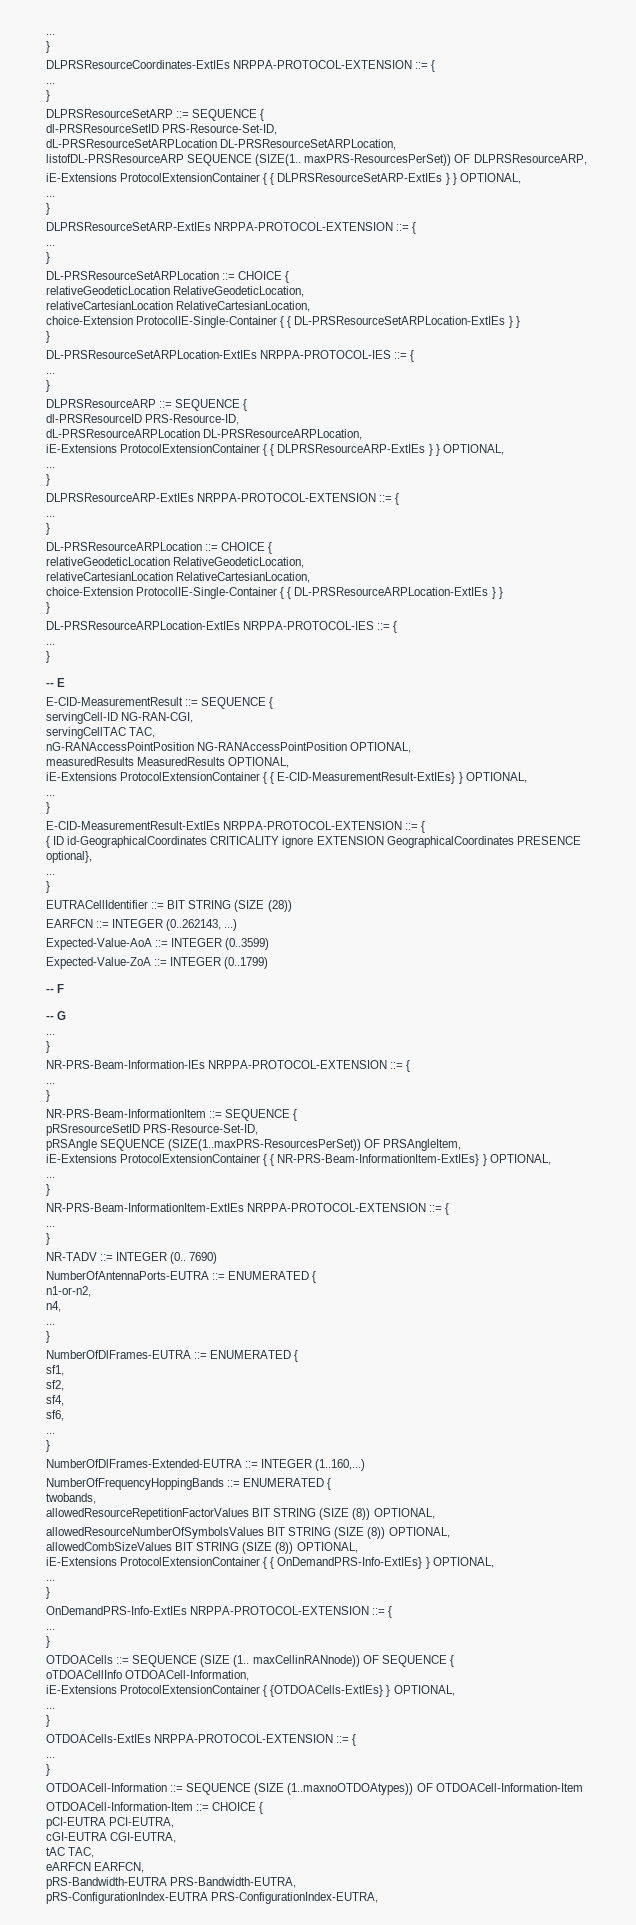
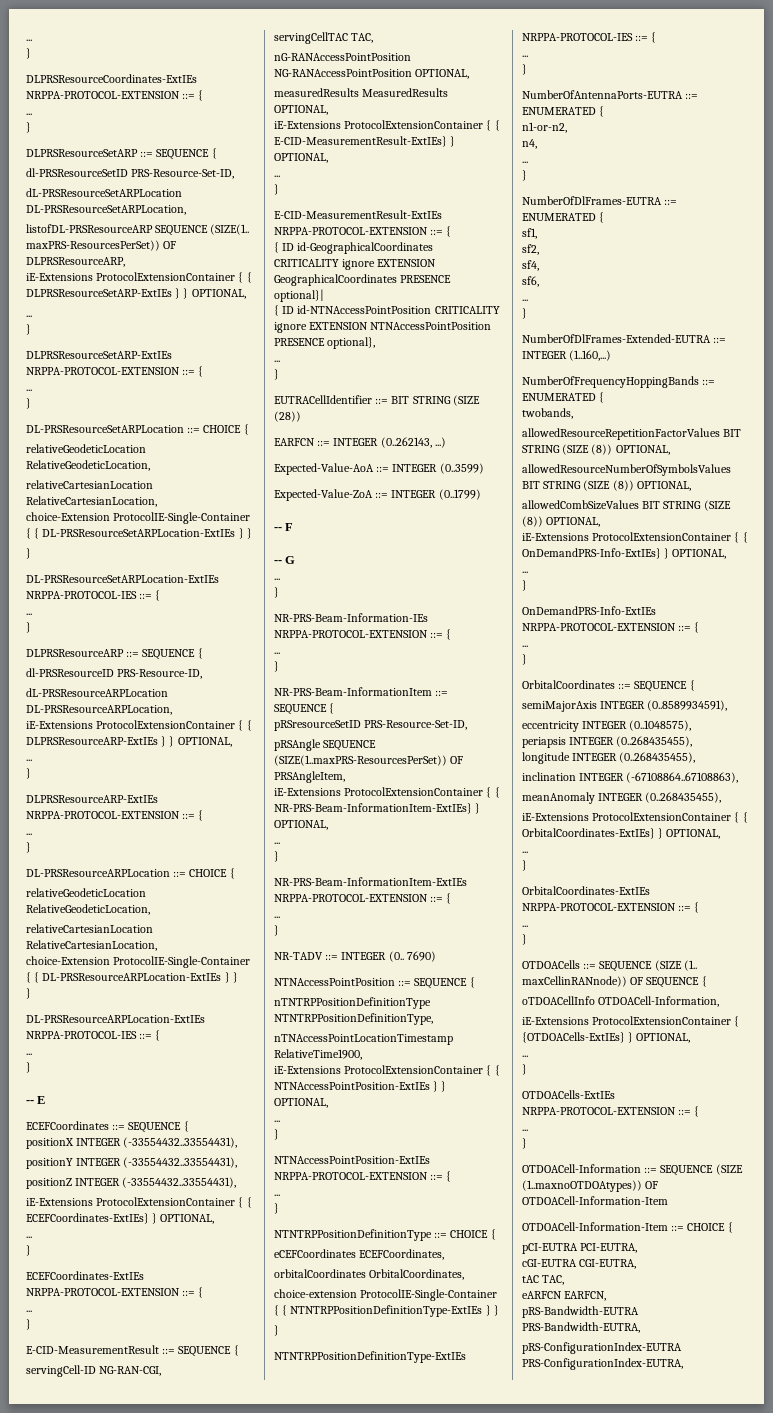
+ ECEFCoordinates ::= SEQUENCE {
+ positionX INTEGER (-33554432..33554431),
+ positionY INTEGER (-33554432..33554431),
+ positionZ INTEGER (-33554432..33554431),
+ iE-Extensions ProtocolExtensionContainer { { ECEFCoordinates-ExtIEs} } OPTIONAL,
+ ...
+ }
+ ECEFCoordinates-ExtIEs NRPPA-PROTOCOL-EXTENSION ::= {
+ ...
+ }
- { ID id-GeographicalCoordinates CRITICALITY ignore EXTENSION GeographicalCoordinates PRESENCE optional},
+ { ID id-GeographicalCoordinates CRITICALITY ignore EXTENSION GeographicalCoordinates PRESENCE optional}|
+ { ID id-NTNAccessPointPosition CRITICALITY ignore EXTENSION NTNAccessPointPosition PRESENCE optional},
+ NTNAccessPointPosition ::= SEQUENCE {
+ nTNTRPPositionDefinitionType NTNTRPPositionDefinitionType,
+ nTNAccessPointLocationTimestamp RelativeTime1900,
+ iE-Extensions ProtocolExtensionContainer { { NTNAccessPointPosition-ExtIEs } } OPTIONAL,
+ ...
+ }
+ NTNAccessPointPosition-ExtIEs NRPPA-PROTOCOL-EXTENSION ::= {
+ ...
+ }
+ NTNTRPPositionDefinitionType ::= CHOICE {
+ eCEFCoordinates ECEFCoordinates,
+ orbitalCoordinates OrbitalCoordinates,
+ choice-extension ProtocolIE-Single-Container { { NTNTRPPositionDefinitionType-ExtIEs } }
+ }
+ NTNTRPPositionDefinitionType-ExtIEs NRPPA-PROTOCOL-IES ::= {
+ ...
+ }
+ OrbitalCoordinates ::= SEQUENCE {
+ semiMajorAxis INTEGER (0..8589934591),
+ eccentricity INTEGER (0..1048575),
+ periapsis INTEGER (0..268435455),
+ longitude INTEGER (0..268435455),
+ inclination INTEGER (-67108864..67108863),
+ meanAnomaly INTEGER (0..268435455),
+ iE-Extensions ProtocolExtensionContainer { { OrbitalCoordinates-ExtIEs} } OPTIONAL,
+ ...
+ }
+ OrbitalCoordinates-ExtIEs NRPPA-PROTOCOL-EXTENSION ::= {
+ ...
+ }

